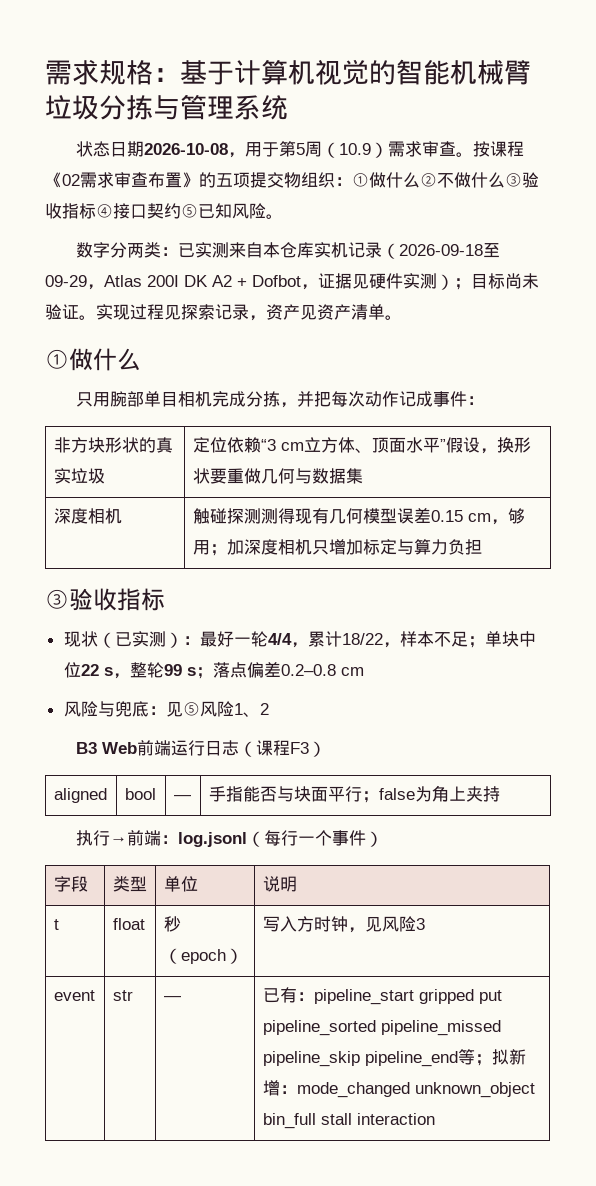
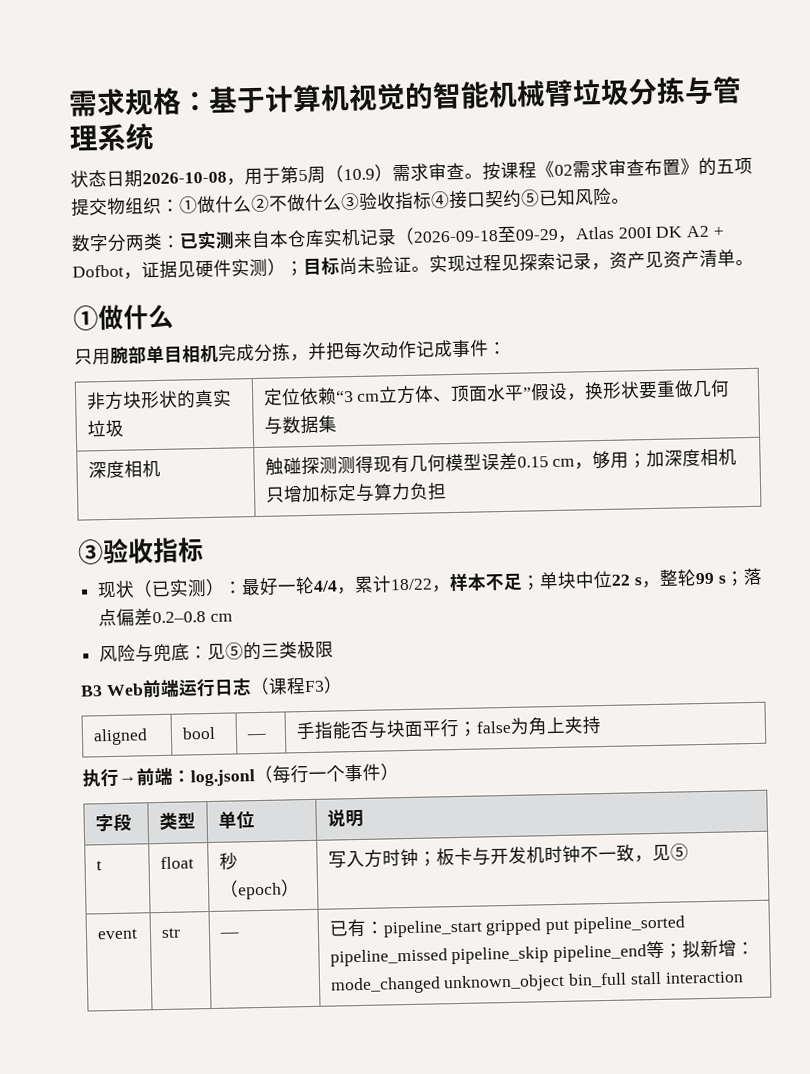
- 风险与兜底：见⑤风险1、2
+ 风险与兜底：见⑤的三类极限
- t | float | 秒（epoch） | 写入方时钟，见风险3
+ t | float | 秒（epoch） | 写入方时钟；板卡与开发机时钟不一致，见⑤

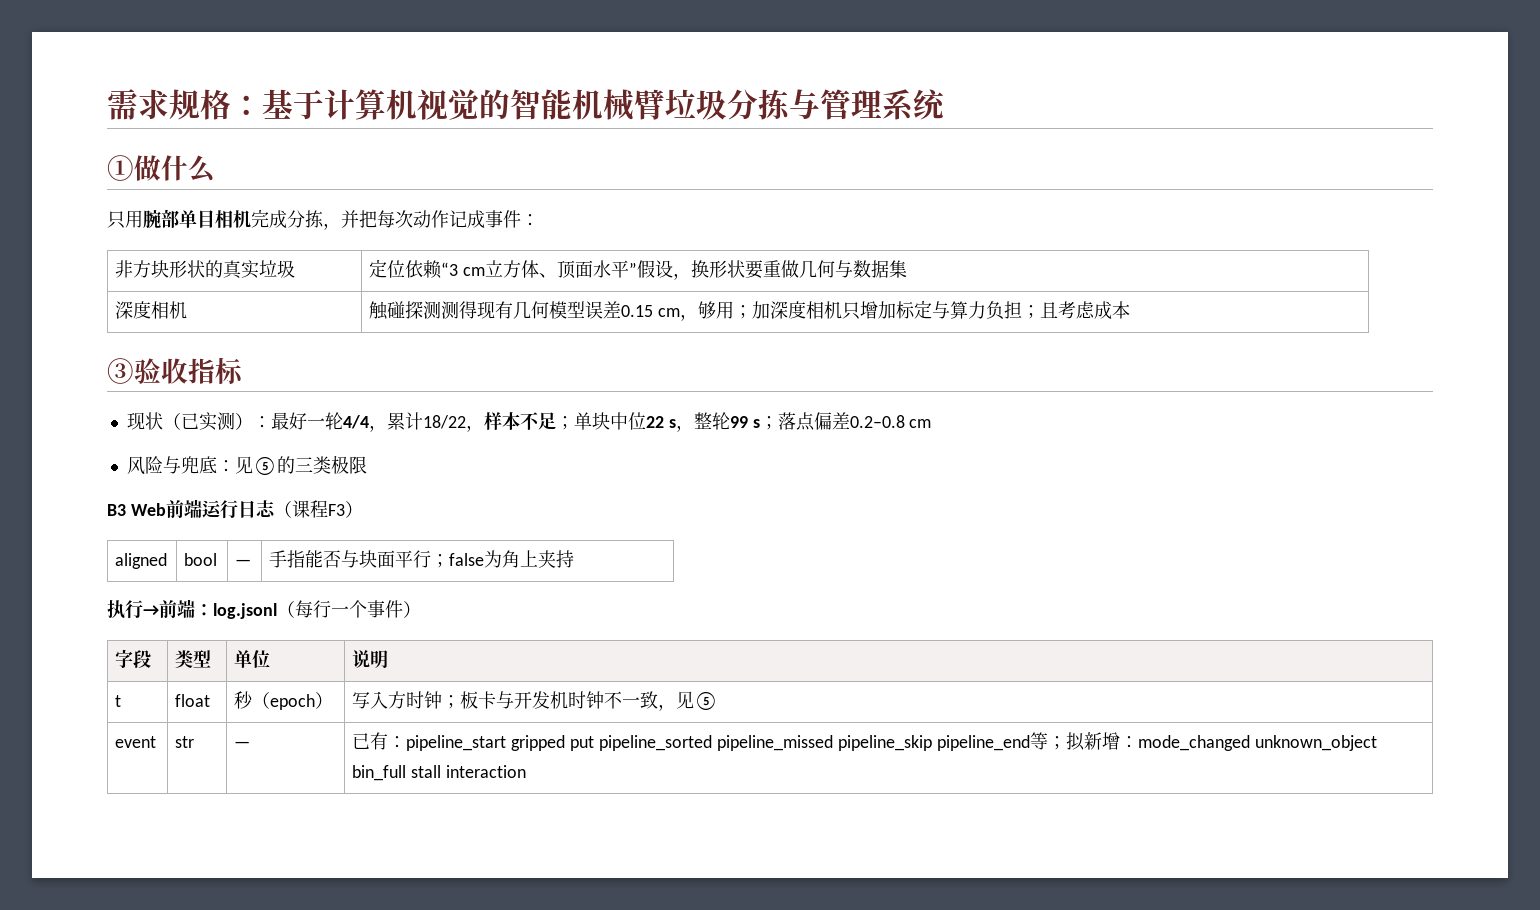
- 状态日期2026-10-08，用于第5周（10.9）需求审查。按课程《02需求审查布置》的五项提交物组织：①做什么②不做什么③验收指标④接口契约⑤已知风险。
- 数字分两类：已实测来自本仓库实机记录（2026-09-18至09-29，Atlas 200I DK A2 + Dofbot，证据见硬件实测）；目标尚未验证。实现过程见探索记录，资产见资产清单。
- 深度相机 | 触碰探测测得现有几何模型误差0.15 cm，够用；加深度相机只增加标定与算力负担
+ 深度相机 | 触碰探测测得现有几何模型误差0.15 cm，够用；加深度相机只增加标定与算力负担；且考虑成本

